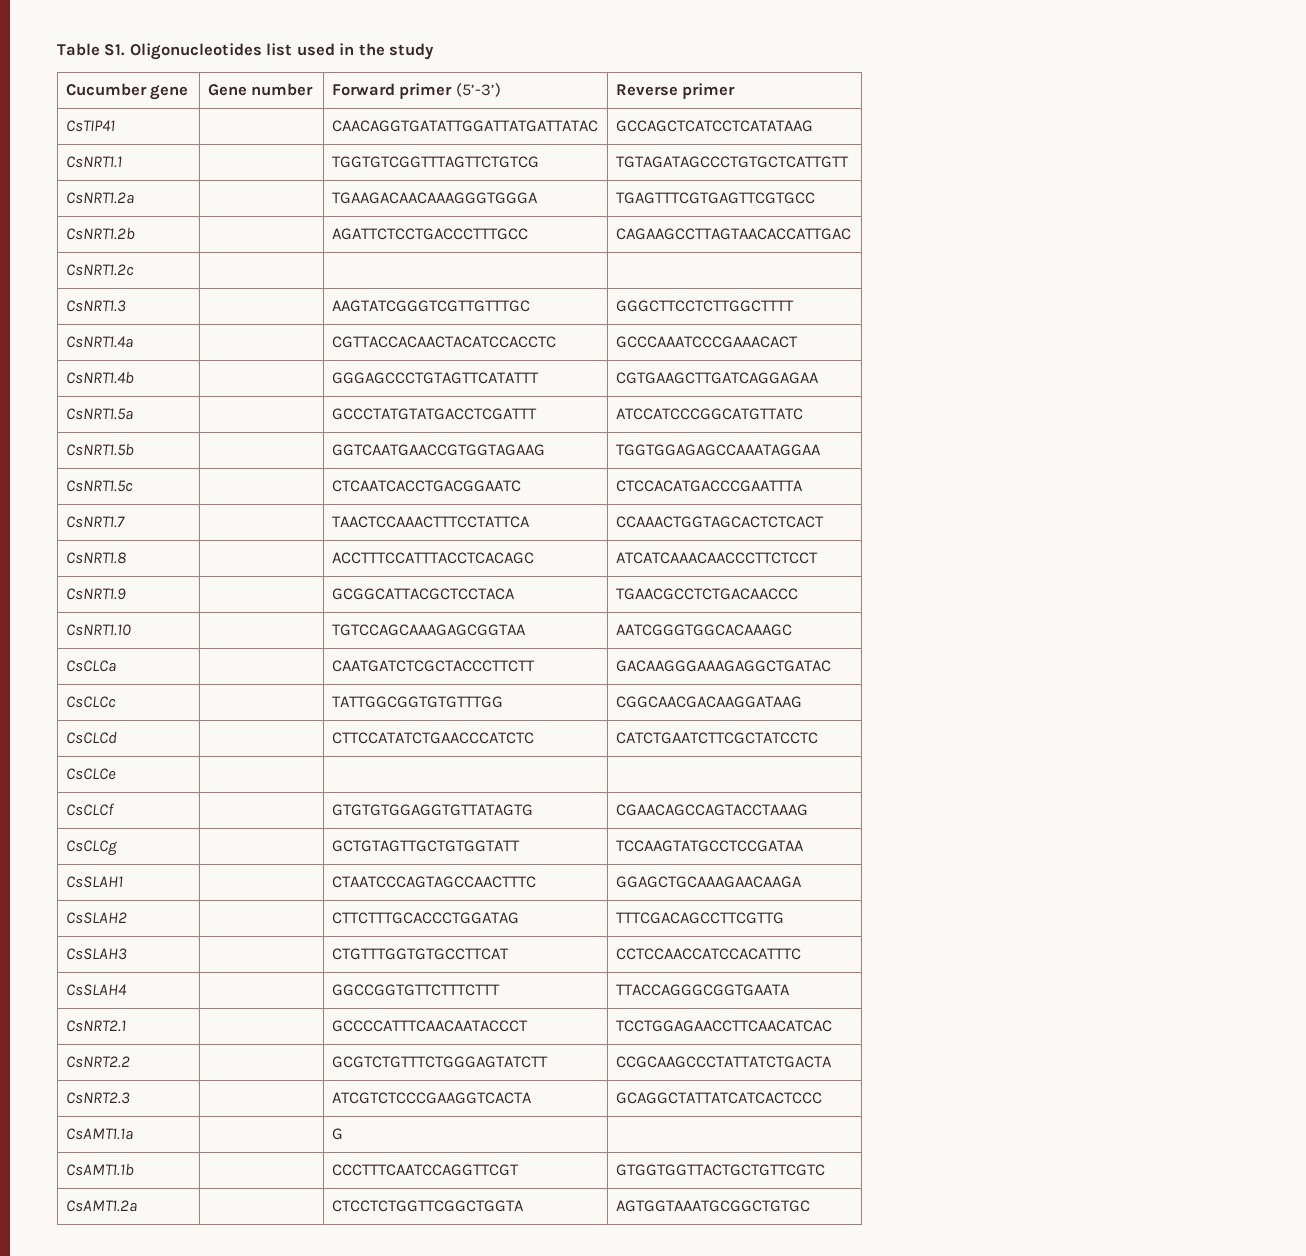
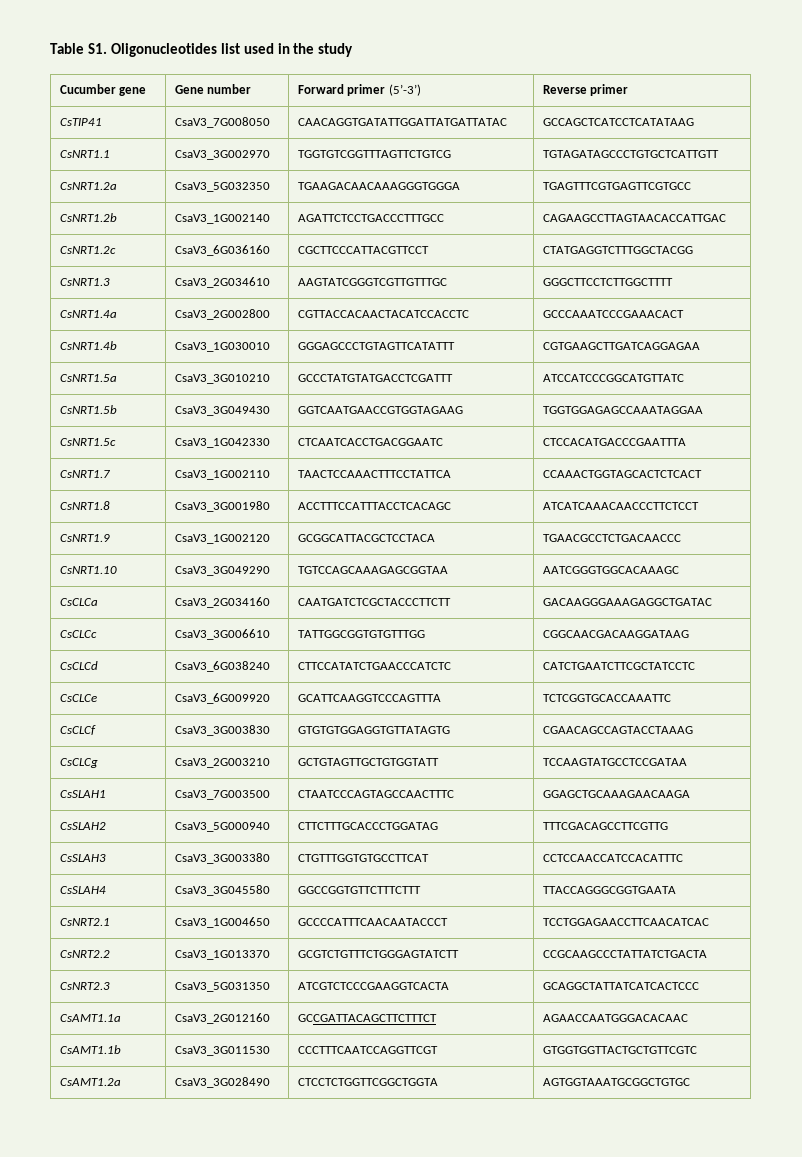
- CsTIP41 | | CAACAGGTGATATTGGATTATGATTATAC | GCCAGCTCATCCTCATATAAG
+ CsTIP41 | CsaV3_7G008050 | CAACAGGTGATATTGGATTATGATTATAC | GCCAGCTCATCCTCATATAAG
- CsNRT1.1 | | TGGTGTCGGTTTAGTTCTGTCG | TGTAGATAGCCCTGTGCTCATTGTT
+ CsNRT1.1 | CsaV3_3G002970 | TGGTGTCGGTTTAGTTCTGTCG | TGTAGATAGCCCTGTGCTCATTGTT
- CsNRT1.2a | | TGAAGACAACAAAGGGTGGGA | TGAGTTTCGTGAGTTCGTGCC
+ CsNRT1.2a | CsaV3_5G032350 | TGAAGACAACAAAGGGTGGGA | TGAGTTTCGTGAGTTCGTGCC
- CsNRT1.2b | | AGATTCTCCTGACCCTTTGCC | CAGAAGCCTTAGTAACACCATTGAC
+ CsNRT1.2b | CsaV3_1G002140 | AGATTCTCCTGACCCTTTGCC | CAGAAGCCTTAGTAACACCATTGAC
- CsNRT1.2c | | |
+ CsNRT1.2c | CsaV3_6G036160 | CGCTTCCCATTACGTTCCT | CTATGAGGTCTTTGGCTACGG
- CsNRT1.3 | | AAGTATCGGGTCGTTGTTTGC | GGGCTTCCTCTTGGCTTTT
+ CsNRT1.3 | CsaV3_2G034610 | AAGTATCGGGTCGTTGTTTGC | GGGCTTCCTCTTGGCTTTT
- CsNRT1.4a | | CGTTACCACAACTACATCCACCTC | GCCCAAATCCCGAAACACT
+ CsNRT1.4a | CsaV3_2G002800 | CGTTACCACAACTACATCCACCTC | GCCCAAATCCCGAAACACT
- CsNRT1.4b | | GGGAGCCCTGTAGTTCATATTT | CGTGAAGCTTGATCAGGAGAA
+ CsNRT1.4b | CsaV3_1G030010 | GGGAGCCCTGTAGTTCATATTT | CGTGAAGCTTGATCAGGAGAA
- CsNRT1.5a | | GCCCTATGTATGACCTCGATTT | ATCCATCCCGGCATGTTATC
+ CsNRT1.5a | CsaV3_3G010210 | GCCCTATGTATGACCTCGATTT | ATCCATCCCGGCATGTTATC
- CsNRT1.5b | | GGTCAATGAACCGTGGTAGAAG | TGGTGGAGAGCCAAATAGGAA
+ CsNRT1.5b | CsaV3_3G049430 | GGTCAATGAACCGTGGTAGAAG | TGGTGGAGAGCCAAATAGGAA
- CsNRT1.5c | | CTCAATCACCTGACGGAATC | CTCCACATGACCCGAATTTA
+ CsNRT1.5c | CsaV3_1G042330 | CTCAATCACCTGACGGAATC | CTCCACATGACCCGAATTTA
- CsNRT1.7 | | TAACTCCAAACTTTCCTATTCA | CCAAACTGGTAGCACTCTCACT
+ CsNRT1.7 | CsaV3_1G002110 | TAACTCCAAACTTTCCTATTCA | CCAAACTGGTAGCACTCTCACT
- CsNRT1.8 | | ACCTTTCCATTTACCTCACAGC | ATCATCAAACAACCCTTCTCCT
+ CsNRT1.8 | CsaV3_3G001980 | ACCTTTCCATTTACCTCACAGC | ATCATCAAACAACCCTTCTCCT
- CsNRT1.9 | | GCGGCATTACGCTCCTACA | TGAACGCCTCTGACAACCC
+ CsNRT1.9 | CsaV3_1G002120 | GCGGCATTACGCTCCTACA | TGAACGCCTCTGACAACCC
- CsNRT1.10 | | TGTCCAGCAAAGAGCGGTAA | AATCGGGTGGCACAAAGC
+ CsNRT1.10 | CsaV3_3G049290 | TGTCCAGCAAAGAGCGGTAA | AATCGGGTGGCACAAAGC
- CsCLCa | | CAATGATCTCGCTACCCTTCTT | GACAAGGGAAAGAGGCTGATAC
+ CsCLCa | CsaV3_2G034160 | CAATGATCTCGCTACCCTTCTT | GACAAGGGAAAGAGGCTGATAC
- CsCLCc | | TATTGGCGGTGTGTTTGG | CGGCAACGACAAGGATAAG
+ CsCLCc | CsaV3_3G006610 | TATTGGCGGTGTGTTTGG | CGGCAACGACAAGGATAAG
- CsCLCd | | CTTCCATATCTGAACCCATCTC | CATCTGAATCTTCGCTATCCTC
+ CsCLCd | CsaV3_6G038240 | CTTCCATATCTGAACCCATCTC | CATCTGAATCTTCGCTATCCTC
- CsCLCe | | |
+ CsCLCe | CsaV3_6G009920 | GCATTCAAGGTCCCAGTTTA | TCTCGGTGCACCAAATTC
- CsCLCf | | GTGTGTGGAGGTGTTATAGTG | CGAACAGCCAGTACCTAAAG
+ CsCLCf | CsaV3_3G003830 | GTGTGTGGAGGTGTTATAGTG | CGAACAGCCAGTACCTAAAG
- CsCLCg | | GCTGTAGTTGCTGTGGTATT | TCCAAGTATGCCTCCGATAA
+ CsCLCg | CsaV3_2G003210 | GCTGTAGTTGCTGTGGTATT | TCCAAGTATGCCTCCGATAA
- CsSLAH1 | | CTAATCCCAGTAGCCAACTTTC | GGAGCTGCAAAGAACAAGA
+ CsSLAH1 | CsaV3_7G003500 | CTAATCCCAGTAGCCAACTTTC | GGAGCTGCAAAGAACAAGA
- CsSLAH2 | | CTTCTTTGCACCCTGGATAG | TTTCGACAGCCTTCGTTG
+ CsSLAH2 | CsaV3_5G000940 | CTTCTTTGCACCCTGGATAG | TTTCGACAGCCTTCGTTG
- CsSLAH3 | | CTGTTTGGTGTGCCTTCAT | CCTCCAACCATCCACATTTC
+ CsSLAH3 | CsaV3_3G003380 | CTGTTTGGTGTGCCTTCAT | CCTCCAACCATCCACATTTC
- CsSLAH4 | | GGCCGGTGTTCTTTCTTT | TTACCAGGGCGGTGAATA
+ CsSLAH4 | CsaV3_3G045580 | GGCCGGTGTTCTTTCTTT | TTACCAGGGCGGTGAATA
- CsNRT2.1 | | GCCCCATTTCAACAATACCCT | TCCTGGAGAACCTTCAACATCAC
+ CsNRT2.1 | CsaV3_1G004650 | GCCCCATTTCAACAATACCCT | TCCTGGAGAACCTTCAACATCAC
- CsNRT2.2 | | GCGTCTGTTTCTGGGAGTATCTT | CCGCAAGCCCTATTATCTGACTA
+ CsNRT2.2 | CsaV3_1G013370 | GCGTCTGTTTCTGGGAGTATCTT | CCGCAAGCCCTATTATCTGACTA
- CsNRT2.3 | | ATCGTCTCCCGAAGGTCACTA | GCAGGCTATTATCATCACTCCC
+ CsNRT2.3 | CsaV3_5G031350 | ATCGTCTCCCGAAGGTCACTA | GCAGGCTATTATCATCACTCCC
- CsAMT1.1a | | G |
+ CsAMT1.1a | CsaV3_2G012160 | GCCGATTACAGCTTCTTTCT | AGAACCAATGGGACACAAC
- CsAMT1.1b | | CCCTTTCAATCCAGGTTCGT | GTGGTGGTTACTGCTGTTCGTC
+ CsAMT1.1b | CsaV3_3G011530 | CCCTTTCAATCCAGGTTCGT | GTGGTGGTTACTGCTGTTCGTC
- CsAMT1.2a | | CTCCTCTGGTTCGGCTGGTA | AGTGGTAAATGCGGCTGTGC
+ CsAMT1.2a | CsaV3_3G028490 | CTCCTCTGGTTCGGCTGGTA | AGTGGTAAATGCGGCTGTGC

